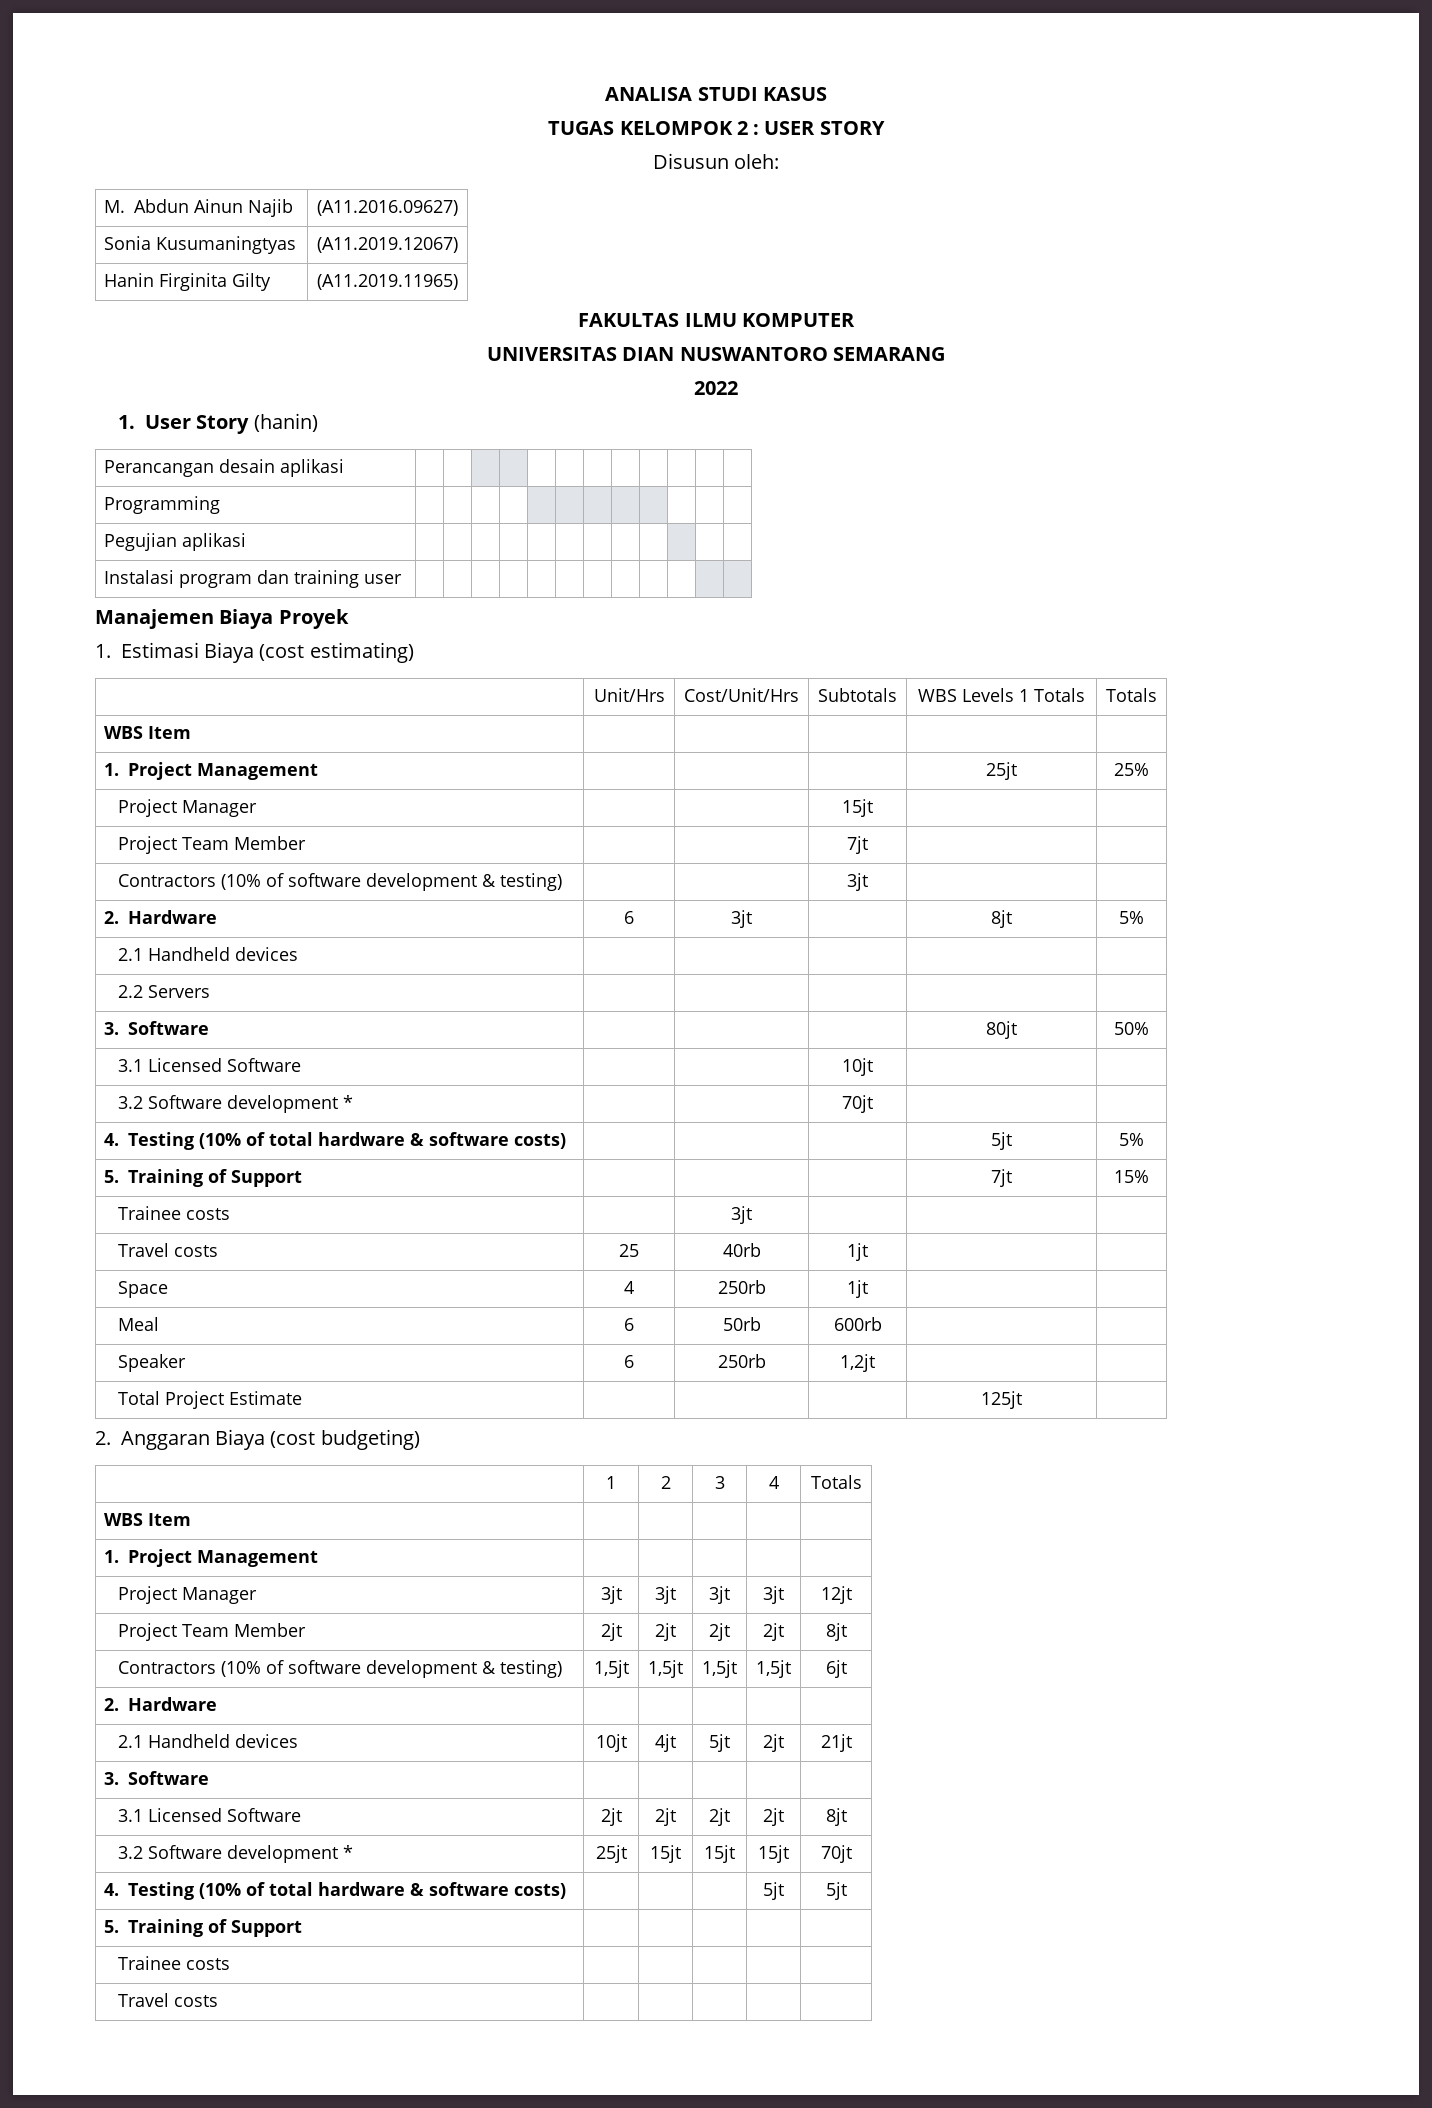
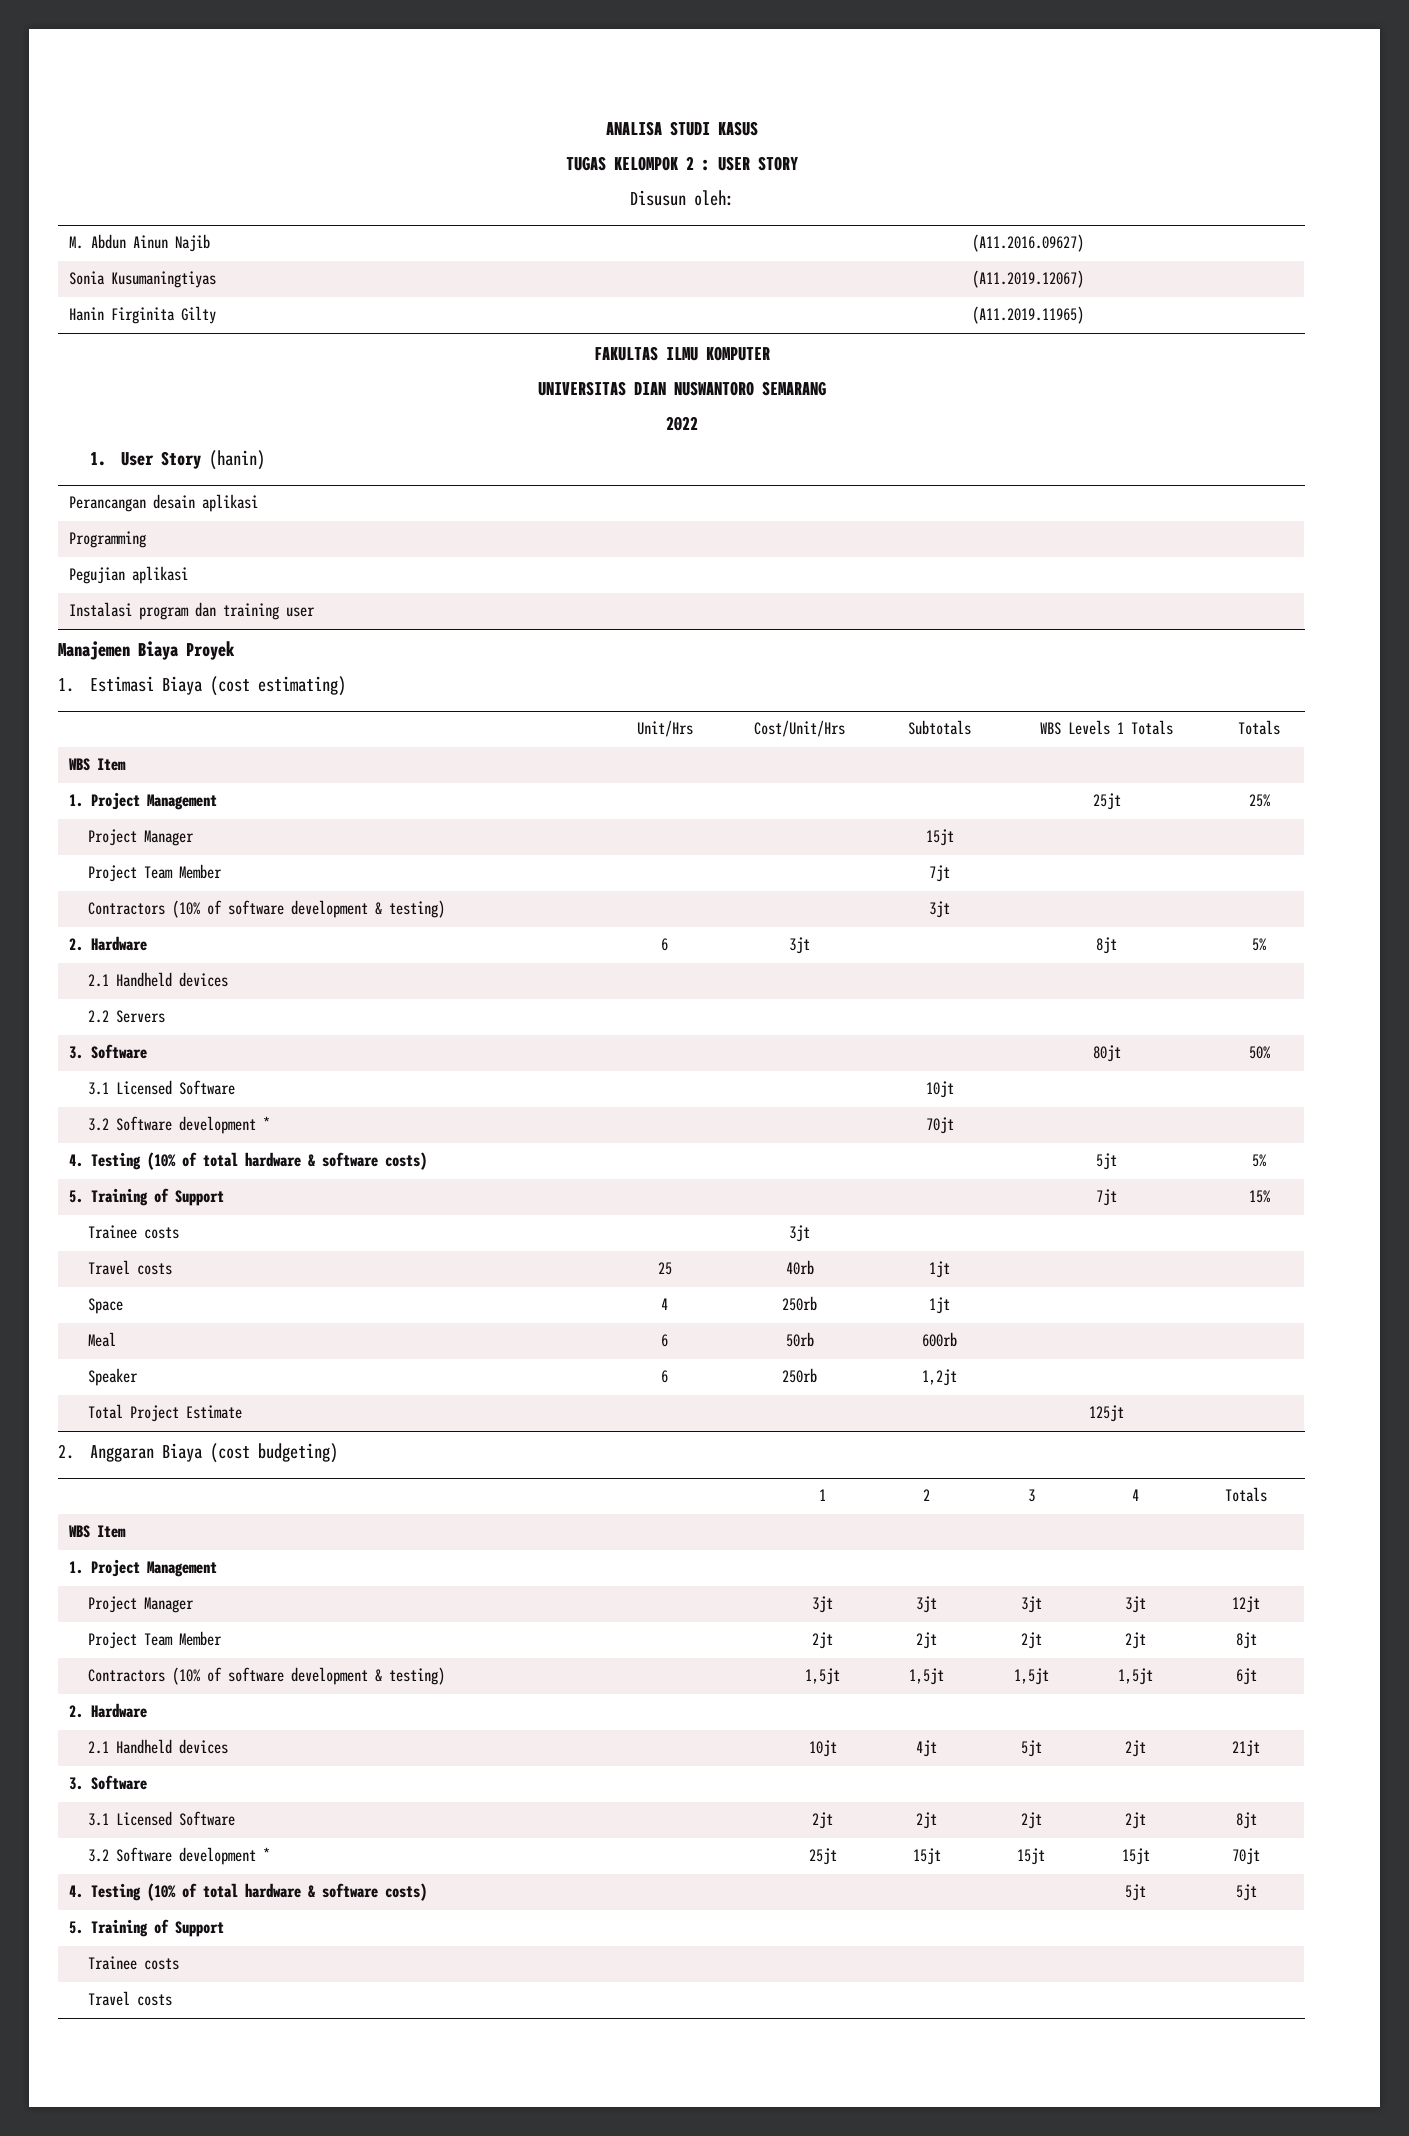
- Sonia Kusumaningtyas | (A11.2019.12067)
+ Sonia Kusumaningtiyas | (A11.2019.12067)

